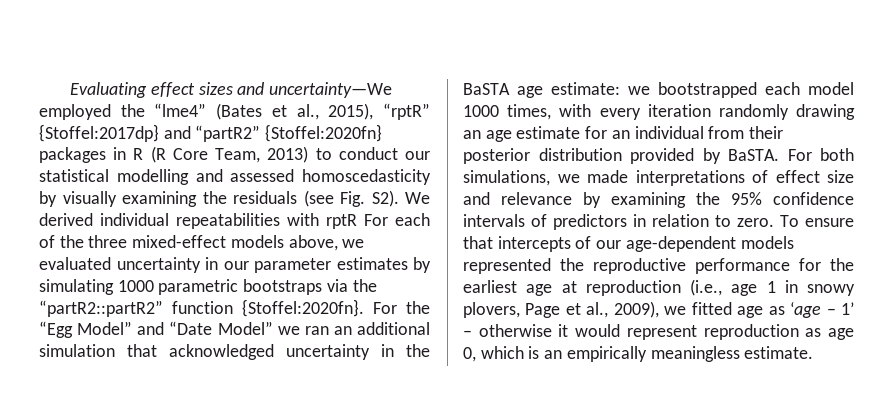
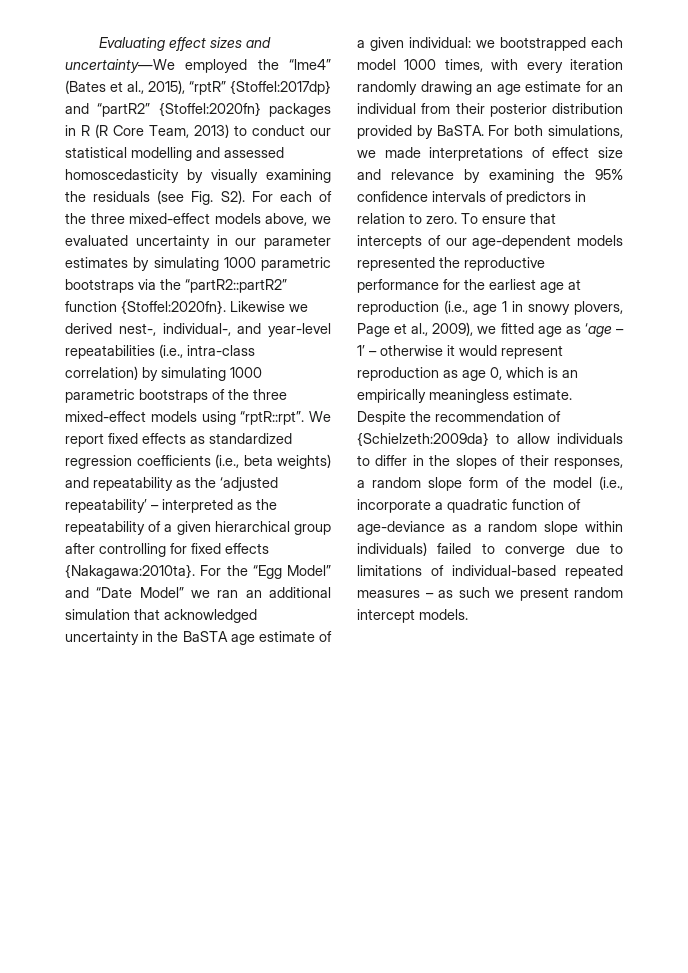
- Evaluating effect sizes and uncertainty—We employed the “lme4” (Bates et al., 2015), “rptR” {Stoffel:2017dp} and “partR2” {Stoffel:2020fn} packages in R (R Core Team, 2013) to conduct our statistical modelling and assessed homoscedasticity by visually examining the residuals (see Fig. S2). We derived individual repeatabilities with rptR For each of the three mixed-effect models above, we evaluated uncertainty in our parameter estimates by simulating 1000 parametric bootstraps via the “partR2::partR2” function {Stoffel:2020fn}.
+ Evaluating effect sizes and uncertainty—We employed the “lme4” (Bates et al., 2015), “rptR” {Stoffel:2017dp} and “partR2” {Stoffel:2020fn} packages in R (R Core Team, 2013) to conduct our statistical modelling and assessed homoscedasticity by visually examining the residuals (see Fig. S2). For each of the three mixed-effect models above, we evaluated uncertainty in our parameter estimates by simulating 1000 parametric bootstraps via the “partR2::partR2” function {Stoffel:2020fn}.
+ Likewise we derived nest-, individual-, and year-level repeatabilities (i.e., intra-class correlation) by simulating 1000 parametric bootstraps of the three mixed-effect models using “rptR::rpt”. We report fixed effects as standardized regression coefficients (i.e., beta weights) and repeatability as the ‘adjusted repeatability’ – interpreted as the repeatability of a given hierarchical group after controlling for fixed effects {Nakagawa:2010ta}.
- For the “Egg Model” and “Date Model” we ran an additional simulation that acknowledged uncertainty in the BaSTA age estimate: we bootstrapped each model 1000 times, with every iteration randomly drawing an age estimate for an individual from their posterior distribution provided by BaSTA.
+ For the “Egg Model” and “Date Model” we ran an additional simulation that acknowledged uncertainty in the BaSTA age estimate of a given individual: we bootstrapped each model 1000 times, with every iteration randomly drawing an age estimate for an individual from their posterior distribution provided by BaSTA.
+ Despite the recommendation of {Schielzeth:2009da} to allow individuals to differ in the slopes of their responses, a random slope form of the model (i.e., incorporate a quadratic function of age-deviance as a random slope within individuals) failed to converge due to limitations of individual-based repeated measures – as such we present random intercept models.

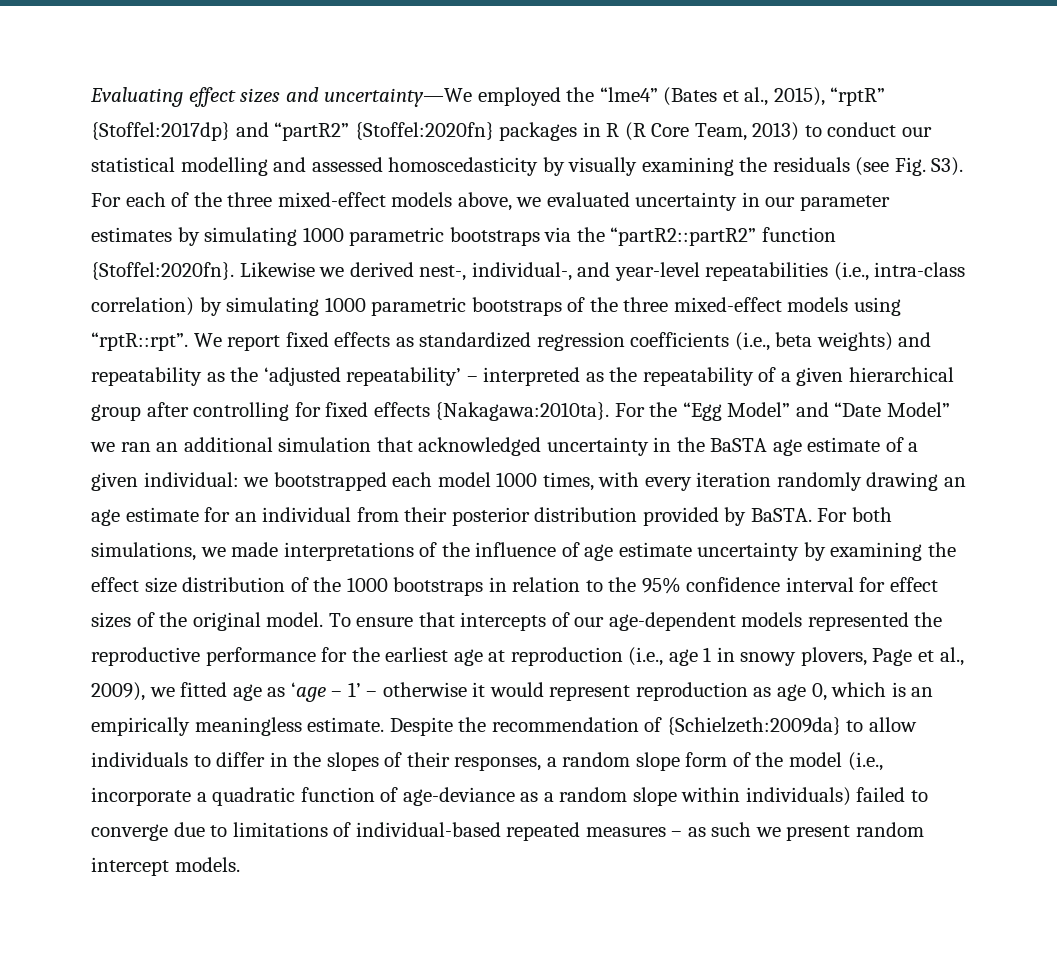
- Evaluating effect sizes and uncertainty—We employed the “lme4” (Bates et al., 2015), “rptR” {Stoffel:2017dp} and “partR2” {Stoffel:2020fn} packages in R (R Core Team, 2013) to conduct our statistical modelling and assessed homoscedasticity by visually examining the residuals (see Fig. S2). For each of the three mixed-effect models above, we evaluated uncertainty in our parameter estimates by simulating 1000 parametric bootstraps via the “partR2::partR2” function {Stoffel:2020fn}.
+ Evaluating effect sizes and uncertainty—We employed the “lme4” (Bates et al., 2015), “rptR” {Stoffel:2017dp} and “partR2” {Stoffel:2020fn} packages in R (R Core Team, 2013) to conduct our statistical modelling and assessed homoscedasticity by visually examining the residuals (see Fig. S3). For each of the three mixed-effect models above, we evaluated uncertainty in our parameter estimates by simulating 1000 parametric bootstraps via the “partR2::partR2” function {Stoffel:2020fn}.
- For both simulations, we made interpretations of effect size and relevance by examining the 95% confidence intervals of predictors in relation to zero.
+ For both simulations, we made interpretations of the influence of age estimate uncertainty by examining the effect size distribution of the 1000 bootstraps in relation to the 95% confidence interval for effect sizes of the original model.

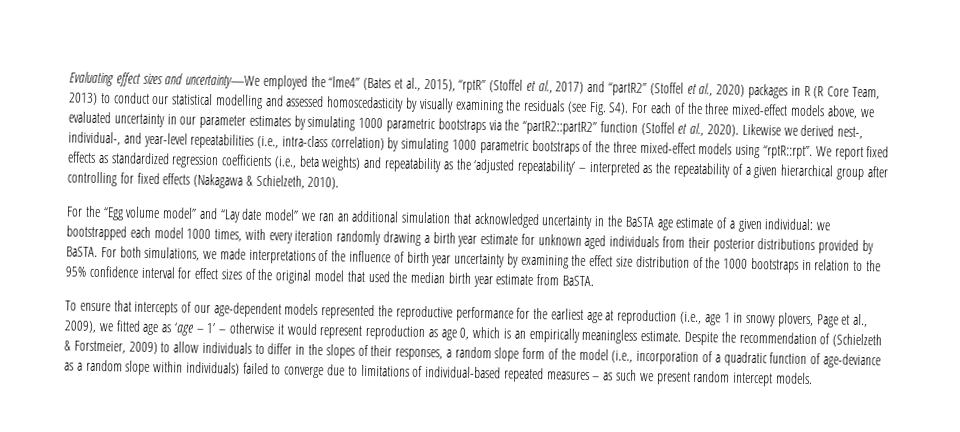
- Evaluating effect sizes and uncertainty—We employed the “lme4” (Bates et al., 2015), “rptR” {Stoffel:2017dp} and “partR2” {Stoffel:2020fn} packages in R (R Core Team, 2013) to conduct our statistical modelling and assessed homoscedasticity by visually examining the residuals (see Fig. S3). For each of the three mixed-effect models above, we evaluated uncertainty in our parameter estimates by simulating 1000 parametric bootstraps via the “partR2::partR2” function {Stoffel:2020fn}.
+ Evaluating effect sizes and uncertainty—We employed the “lme4” (Bates et al., 2015), “rptR” (Stoffel et al., 2017) and “partR2” (Stoffel et al., 2020) packages in R (R Core Team, 2013) to conduct our statistical modelling and assessed homoscedasticity by visually examining the residuals (see Fig. S4). For each of the three mixed-effect models above, we evaluated uncertainty in our parameter estimates by simulating 1000 parametric bootstraps via the “partR2::partR2” function (Stoffel et al., 2020).
- We report fixed effects as standardized regression coefficients (i.e., beta weights) and repeatability as the ‘adjusted repeatability’ – interpreted as the repeatability of a given hierarchical group after controlling for fixed effects {Nakagawa:2010ta}. For the “Egg Model” and “Date Model” we ran an additional simulation that acknowledged uncertainty in the BaSTA age estimate of a given individual:
+ We report fixed effects as standardized regression coefficients (i.e., beta weights) and repeatability as the ‘adjusted repeatability’ – interpreted as the repeatability of a given hierarchical group after controlling for fixed effects (Nakagawa & Schielzeth, 2010).
+ For the “Egg volume model” and “Lay date model” we ran an additional simulation that acknowledged uncertainty in the BaSTA age estimate of a given individual:
- we bootstrapped each model 1000 times, with every iteration randomly drawing an age estimate for an individual from their posterior distribution provided by BaSTA.
+ we bootstrapped each model 1000 times, with every iteration randomly drawing a birth year estimate for unknown aged individuals from their posterior distributions provided by BaSTA.
- For both simulations, we made interpretations of the influence of age estimate uncertainty by examining the effect size distribution of the 1000 bootstraps in relation to the 95% confidence interval for effect sizes of the original model. To ensure that intercepts of our age-dependent models represented the reproductive performance for the earliest age at reproduction (i.e., age 1 in snowy plovers, Page et al., 2009), we fitted age as ‘age – 1’ – otherwise it would represent reproduction as age 0, which is an empirically meaningless estimate.
+ For both simulations, we made interpretations of the influence of birth year uncertainty by examining the effect size distribution of the 1000 bootstraps in relation to the 95% confidence interval for effect sizes of the original model that used the median birth year estimate from BaSTA.
+ To ensure that intercepts of our age-dependent models represented the reproductive performance for the earliest age at reproduction (i.e., age 1 in snowy plovers, Page et al., 2009), we fitted age as ‘age – 1’ – otherwise it would represent reproduction as age 0, which is an empirically meaningless estimate.
- Despite the recommendation of {Schielzeth:2009da} to allow individuals to differ in the slopes of their responses, a random slope form of the model (i.e., incorporate a quadratic function of age-deviance as a random slope within individuals) failed to converge due to limitations of individual-based repeated measures – as such we present random intercept models.
+ Despite the recommendation of (Schielzeth & Forstmeier, 2009) to allow individuals to differ in the slopes of their responses, a random slope form of the model (i.e., incorporation of a quadratic function of age-deviance as a random slope within individuals) failed to converge due to limitations of individual-based repeated measures – as such we present random intercept models.

